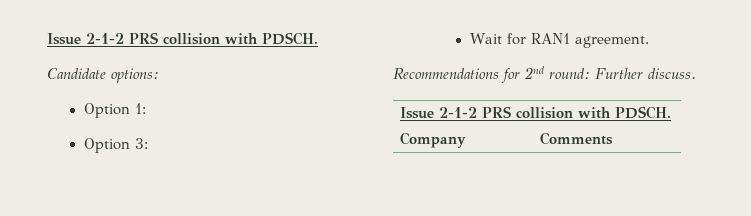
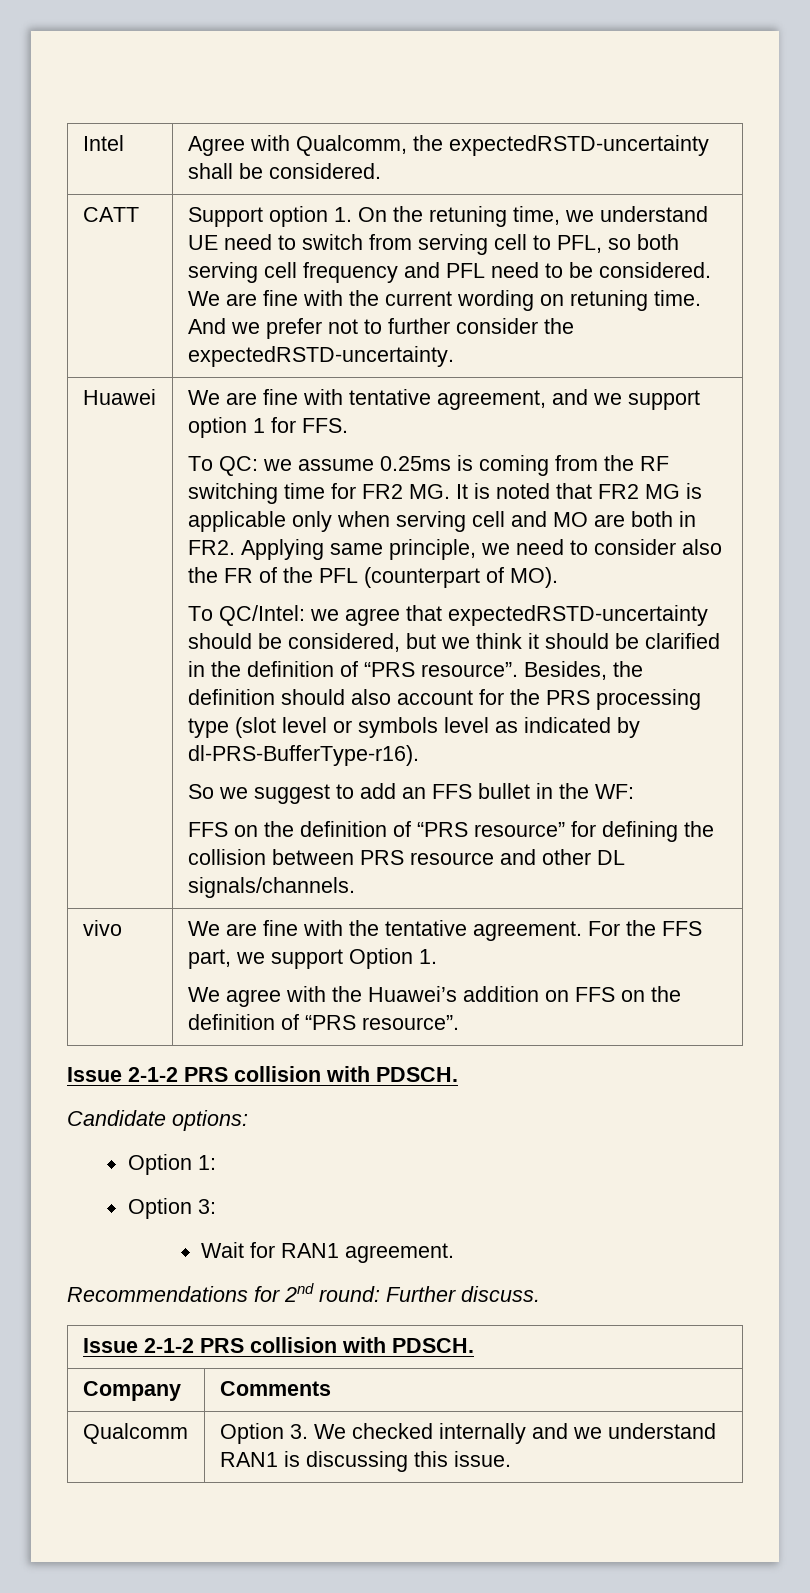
+ Intel | Agree with Qualcomm, the expectedRSTD-uncertainty shall be considered.
+ CATT | Support option 1. On the retuning time, we understand UE need to switch from serving cell to PFL, so both serving cell frequency and PFL need to be considered. We are fine with the current wording on retuning time. And we prefer not to further consider the expectedRSTD-uncertainty.
+ Huawei | We are fine with tentative agreement, and we support option 1 for FFS.
+ To QC: we assume 0.25ms is coming from the RF switching time for FR2 MG. It is noted that FR2 MG is applicable only when serving cell and MO are both in FR2. Applying same principle, we need to consider also the FR of the PFL (counterpart of MO).
+ To QC/Intel: we agree that expectedRSTD-uncertainty should be considered, but we think it should be clarified in the definition of “PRS resource”. Besides, the definition should also account for the PRS processing type (slot level or symbols level as indicated by dl-PRS-BufferType-r16).
+ So we suggest to add an FFS bullet in the WF:
+ FFS on the definition of “PRS resource” for defining the collision between PRS resource and other DL signals/channels.
+ vivo | We are fine with the tentative agreement. For the FFS part, we support Option 1.
+ We agree with the Huawei’s addition on FFS on the definition of “PRS resource”.
+ Qualcomm | Option 3. We checked internally and we understand RAN1 is discussing this issue.

